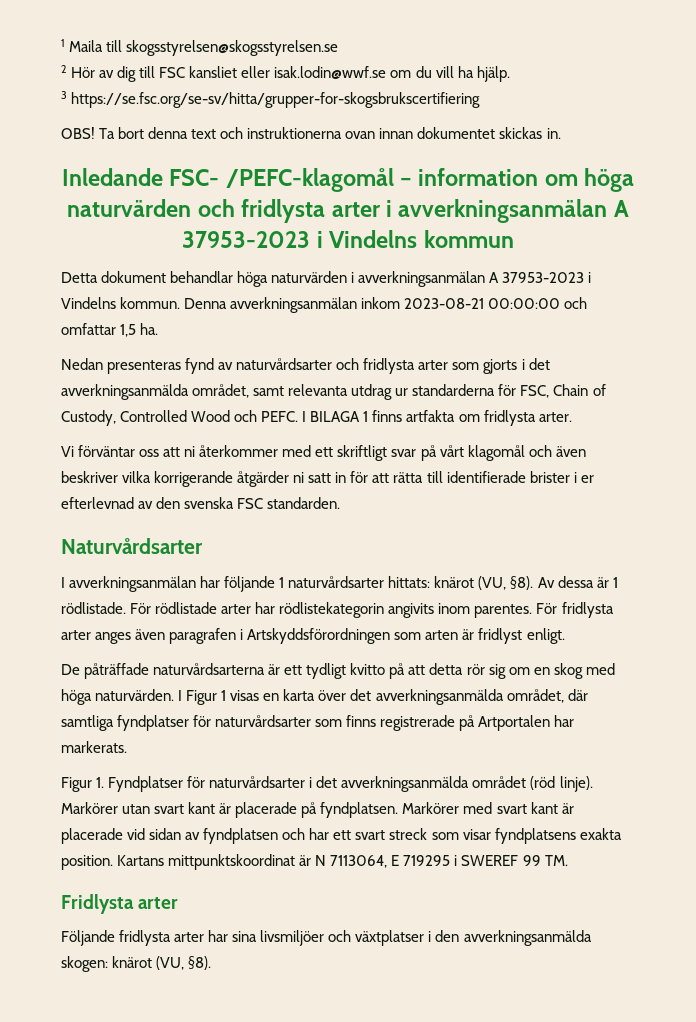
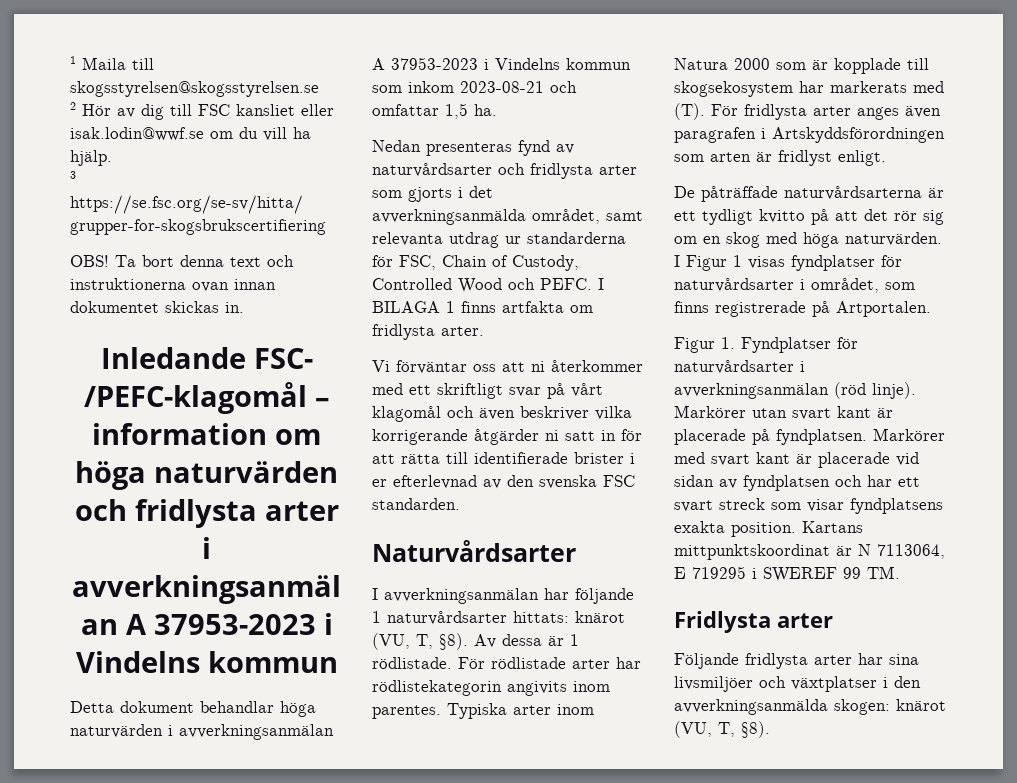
- Detta dokument behandlar höga naturvärden i avverkningsanmälan A 37953-2023 i Vindelns kommun. Denna avverkningsanmälan inkom 2023-08-21 00:00:00 och omfattar 1,5 ha.
+ Detta dokument behandlar höga naturvärden i avverkningsanmälan A 37953-2023 i Vindelns kommun som inkom 2023-08-21 och omfattar 1,5 ha.
- I avverkningsanmälan har följande 1 naturvårdsarter hittats: knärot (VU, §8).
+ I avverkningsanmälan har följande 1 naturvårdsarter hittats: knärot (VU, T, §8).
- För fridlysta arter anges även paragrafen i Artskyddsförordningen som arten är fridlyst enligt.
+ Typiska arter inom Natura 2000 som är kopplade till skogsekosystem har markerats med (T). För fridlysta arter anges även paragrafen i Artskyddsförordningen som arten är fridlyst enligt.
- De påträffade naturvårdsarterna är ett tydligt kvitto på att detta rör sig om en skog med höga naturvärden.
+ De påträffade naturvårdsarterna är ett tydligt kvitto på att det rör sig om en skog med höga naturvärden.
- I Figur 1 visas en karta över det avverkningsanmälda området, där samtliga fyndplatser för naturvårdsarter som finns registrerade på Artportalen har markerats.
+ I Figur 1 visas fyndplatser för naturvårdsarter i området, som finns registrerade på Artportalen.
- Figur 1. Fyndplatser för naturvårdsarter i det avverkningsanmälda området (röd linje).
+ Figur 1. Fyndplatser för naturvårdsarter i avverkningsanmälan (röd linje).
- Följande fridlysta arter har sina livsmiljöer och växtplatser i den avverkningsanmälda skogen: knärot (VU, §8).
+ Följande fridlysta arter har sina livsmiljöer och växtplatser i den avverkningsanmälda skogen: knärot (VU, T, §8).

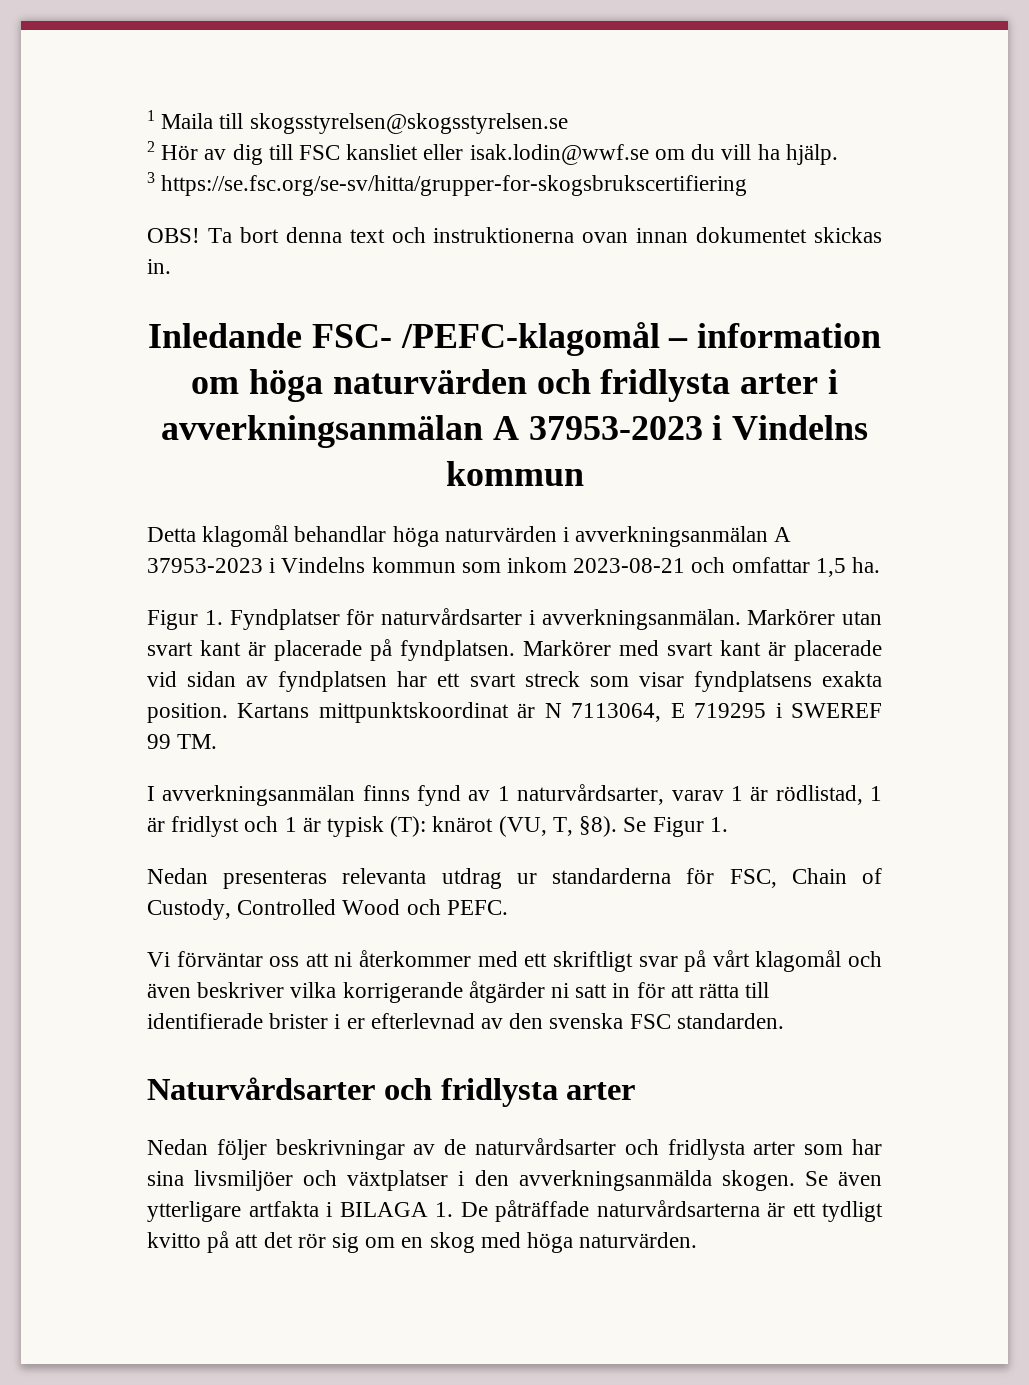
- Detta dokument behandlar höga naturvärden i avverkningsanmälan A 37953-2023 i Vindelns kommun som inkom 2023-08-21 och omfattar 1,5 ha.
+ Detta klagomål behandlar höga naturvärden i avverkningsanmälan A 37953-2023 i Vindelns kommun som inkom 2023-08-21 och omfattar 1,5 ha.
- Nedan presenteras fynd av naturvårdsarter och fridlysta arter som gjorts i det avverkningsanmälda området, samt relevanta utdrag ur standarderna för FSC, Chain of Custody, Controlled Wood och PEFC. I BILAGA 1 finns artfakta om fridlysta arter.
+ Figur 1. Fyndplatser för naturvårdsarter i avverkningsanmälan. Markörer utan svart kant är placerade på fyndplatsen. Markörer med svart kant är placerade vid sidan av fyndplatsen har ett svart streck som visar fyndplatsens exakta position. Kartans mittpunktskoordinat är N 7113064, E 719295 i SWEREF 99 TM.
+ I avverkningsanmälan finns fynd av 1 naturvårdsarter, varav 1 är rödlistad, 1 är fridlyst och 1 är typisk (T): knärot (VU, T, §8). Se Figur 1.
+ Nedan presenteras relevanta utdrag ur standarderna för FSC, Chain of Custody, Controlled Wood och PEFC.
- Naturvårdsarter
- I avverkningsanmälan har följande 1 naturvårdsarter hittats: knärot (VU, T, §8). Av dessa är 1 rödlistade. För rödlistade arter har rödlistekategorin angivits inom parentes. Typiska arter inom Natura 2000 som är kopplade till skogsekosystem har markerats med (T). För fridlysta arter anges även paragrafen i Artskyddsförordningen som arten är fridlyst enligt.
- De påträffade naturvårdsarterna är ett tydligt kvitto på att det rör sig om en skog med höga naturvärden. I Figur 1 visas fyndplatser för naturvårdsarter i området, som finns registrerade på Artportalen.
- Figur 1. Fyndplatser för naturvårdsarter i avverkningsanmälan (röd linje). Markörer utan svart kant är placerade på fyndplatsen. Markörer med svart kant är placerade vid sidan av fyndplatsen och har ett svart streck som visar fyndplatsens exakta position. Kartans mittpunktskoordinat är N 7113064, E 719295 i SWEREF 99 TM.
- Fridlysta arter
- Följande fridlysta arter har sina livsmiljöer och växtplatser i den avverkningsanmälda skogen: knärot (VU, T, §8).
+ Naturvårdsarter och fridlysta arter
+ Nedan följer beskrivningar av de naturvårdsarter och fridlysta arter som har sina livsmiljöer och växtplatser i den avverkningsanmälda skogen. Se även ytterligare artfakta i BILAGA 1. De påträffade naturvårdsarterna är ett tydligt kvitto på att det rör sig om en skog med höga naturvärden.

